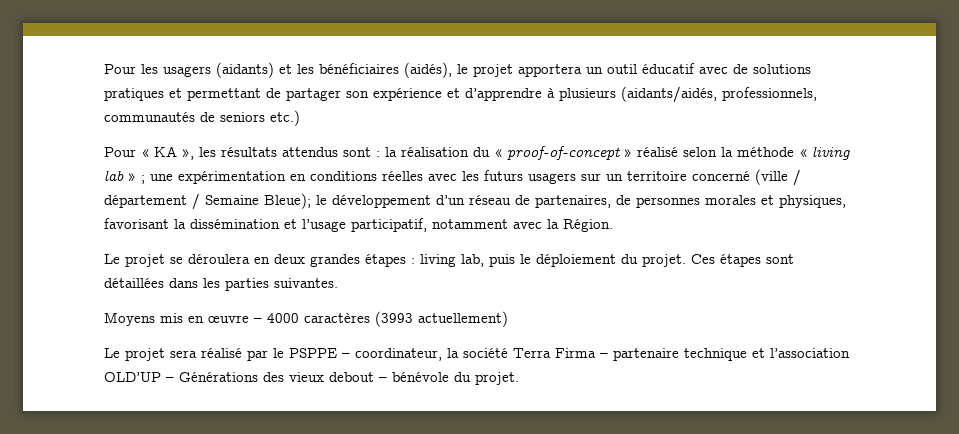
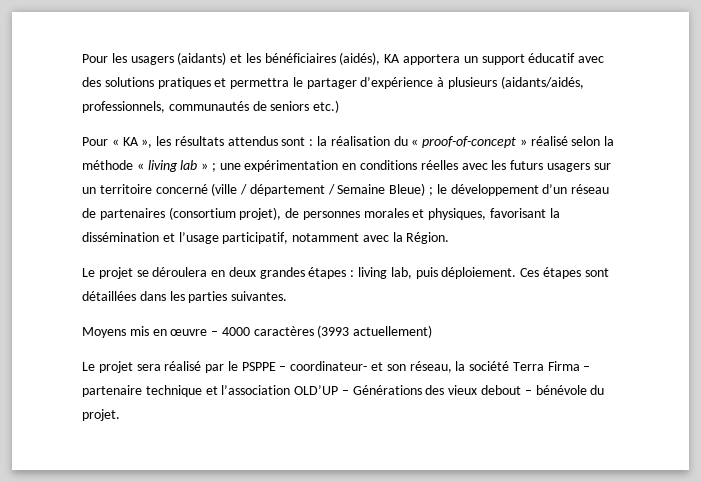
- Pour les usagers (aidants) et les bénéficiaires (aidés), le projet apportera un outil éducatif avec de solutions pratiques et permettant de partager son expérience et d’apprendre à plusieurs (aidants/aidés, professionnels, communautés de seniors etc.)
+ Pour les usagers (aidants) et les bénéficiaires (aidés), KA apportera un support éducatif avec des solutions pratiques et permettra le partager d’expérience à plusieurs (aidants/aidés, professionnels, communautés de seniors etc.)
- une expérimentation en conditions réelles avec les futurs usagers sur un territoire concerné (ville / département / Semaine Bleue);
+ une expérimentation en conditions réelles avec les futurs usagers sur un territoire concerné (ville / département / Semaine Bleue) ;
- le développement d’un réseau de partenaires, de personnes morales et physiques, favorisant la dissémination et l’usage participatif, notamment avec la Région.
+ le développement d’un réseau de partenaires (consortium projet), de personnes morales et physiques, favorisant la dissémination et l’usage participatif, notamment avec la Région.
- Le projet se déroulera en deux grandes étapes : living lab, puis le déploiement du projet.
+ Le projet se déroulera en deux grandes étapes : living lab, puis déploiement.
- Le projet sera réalisé par le PSPPE – coordinateur, la société Terra Firma – partenaire technique et l’association OLD’UP – Générations des vieux debout – bénévole du projet.
+ Le projet sera réalisé par le PSPPE – coordinateur- et son réseau, la société Terra Firma – partenaire technique et l’association OLD’UP – Générations des vieux debout – bénévole du projet.

